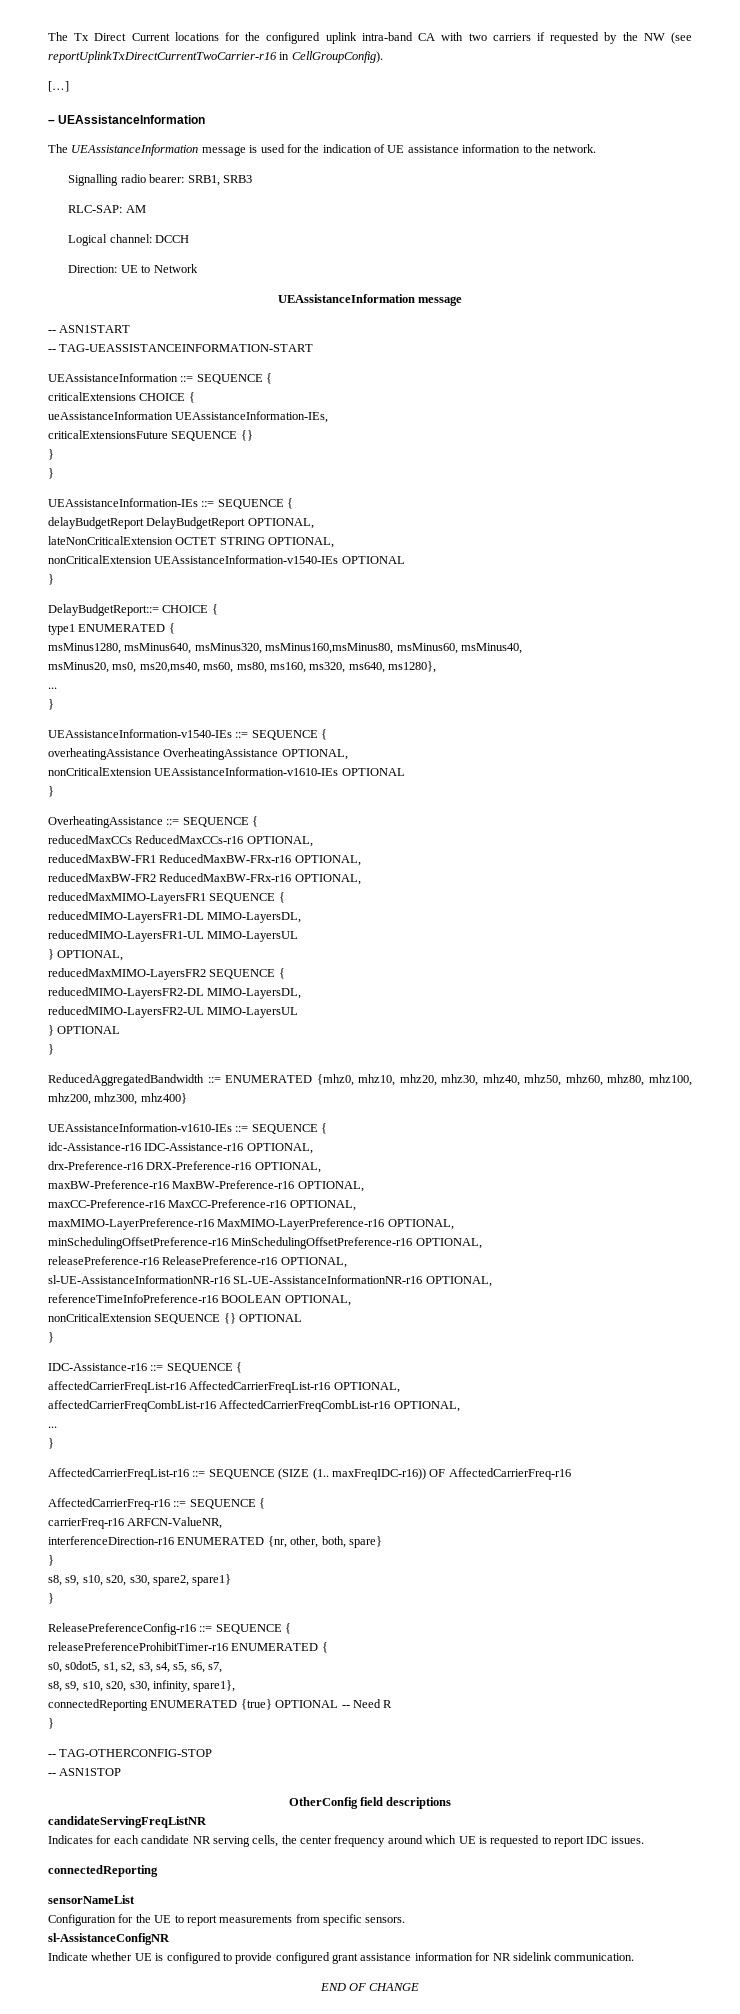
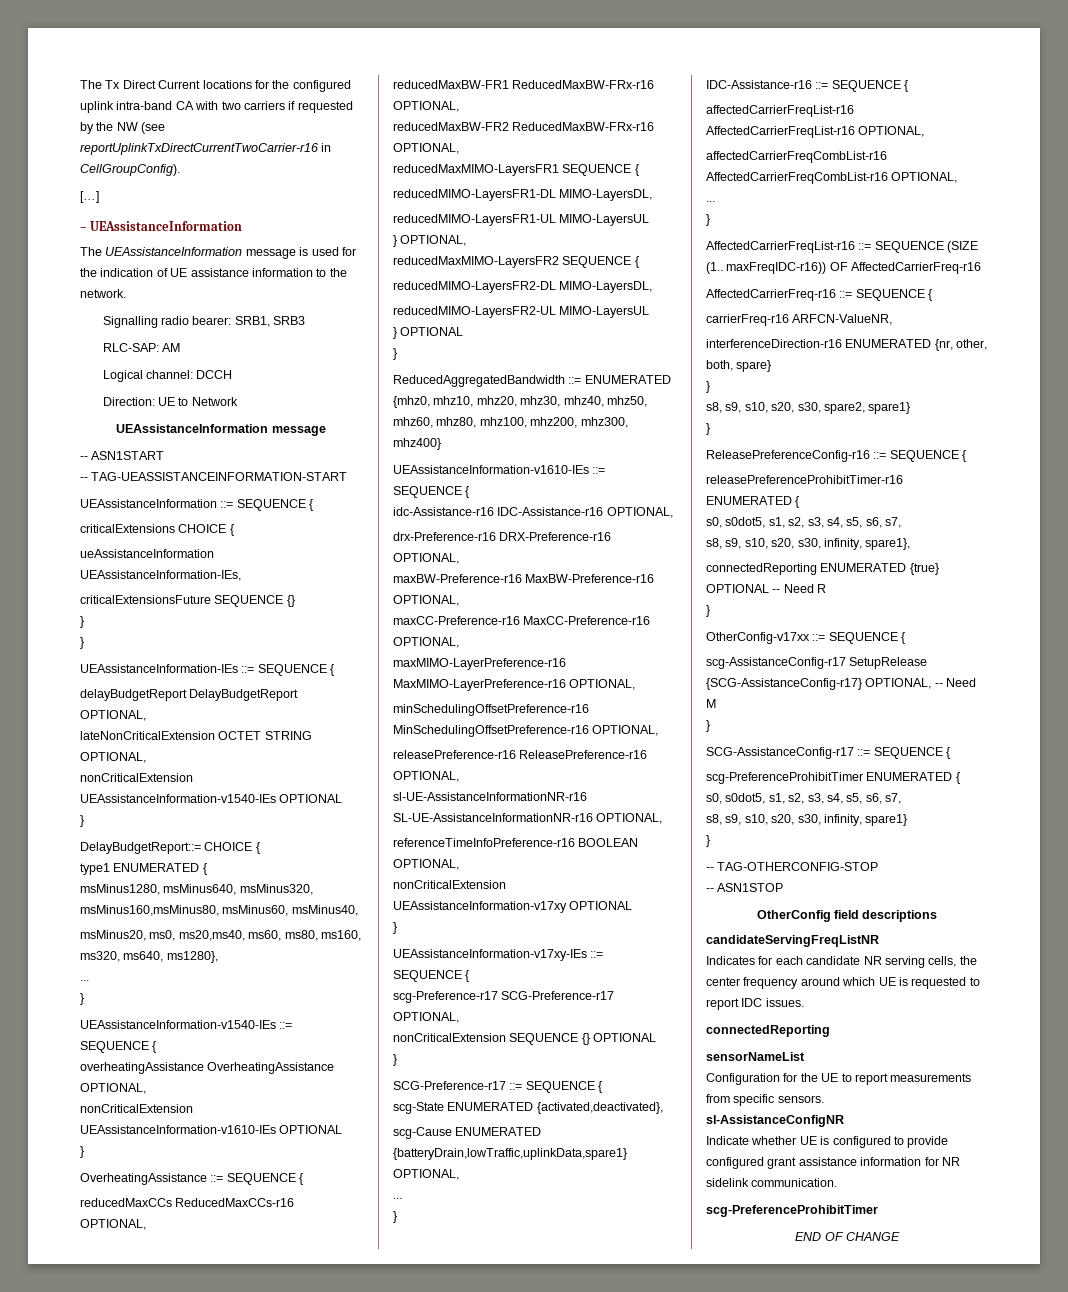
+ nonCriticalExtension UEAssistanceInformation-v17xy OPTIONAL
+ }
+ UEAssistanceInformation-v17xy-IEs ::= SEQUENCE {
+ scg-Preference-r17 SCG-Preference-r17 OPTIONAL,
+ SCG-Preference-r17 ::= SEQUENCE {
+ scg-State ENUMERATED {activated,deactivated},
+ scg-Cause ENUMERATED {batteryDrain,lowTraffic,uplinkData,spare1} OPTIONAL,
+ ...
+ }
+ OtherConfig-v17xx ::= SEQUENCE {
+ scg-AssistanceConfig-r17 SetupRelease {SCG-AssistanceConfig-r17} OPTIONAL, -- Need M
+ }
+ SCG-AssistanceConfig-r17 ::= SEQUENCE {
+ scg-PreferenceProhibitTimer ENUMERATED {
+ s0, s0dot5, s1, s2, s3, s4, s5, s6, s7,
+ s8, s9, s10, s20, s30, infinity, spare1}
+ }
  Indicate whether UE is configured to provide configured grant assistance information for NR sidelink communication.
+ scg-PreferenceProhibitTimer

